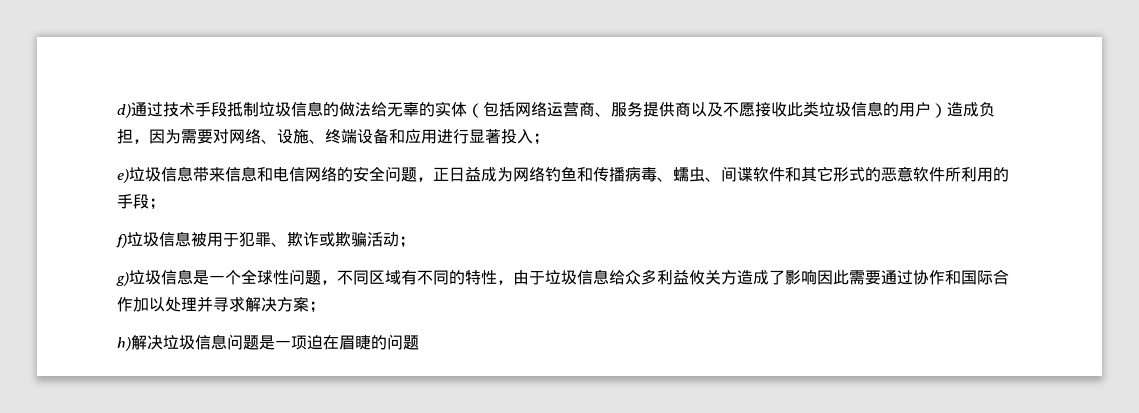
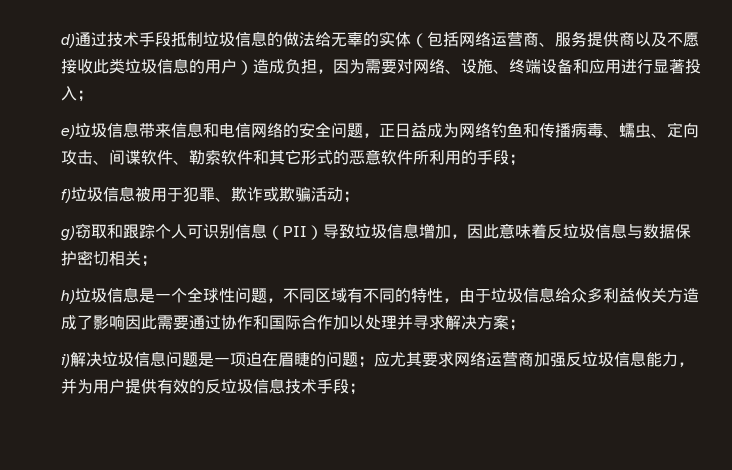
- e)垃圾信息带来信息和电信网络的安全问题，正日益成为网络钓鱼和传播病毒、蠕虫、间谍软件和其它形式的恶意软件所利用的手段；
+ e)垃圾信息带来信息和电信网络的安全问题，正日益成为网络钓鱼和传播病毒、蠕虫、定向攻击、间谍软件、勒索软件和其它形式的恶意软件所利用的手段；
- g)垃圾信息是一个全球性问题，不同区域有不同的特性，由于垃圾信息给众多利益攸关方造成了影响因此需要通过协作和国际合作加以处理并寻求解决方案；
+ g)窃取和跟踪个人可识别信息（PII）导致垃圾信息增加，因此意味着反垃圾信息与数据保护密切相关；
+ h)垃圾信息是一个全球性问题，不同区域有不同的特性，由于垃圾信息给众多利益攸关方造成了影响因此需要通过协作和国际合作加以处理并寻求解决方案；
- h)解决垃圾信息问题是一项迫在眉睫的问题
+ i)解决垃圾信息问题是一项迫在眉睫的问题；应尤其要求网络运营商加强反垃圾信息能力，并为用户提供有效的反垃圾信息技术手段；

